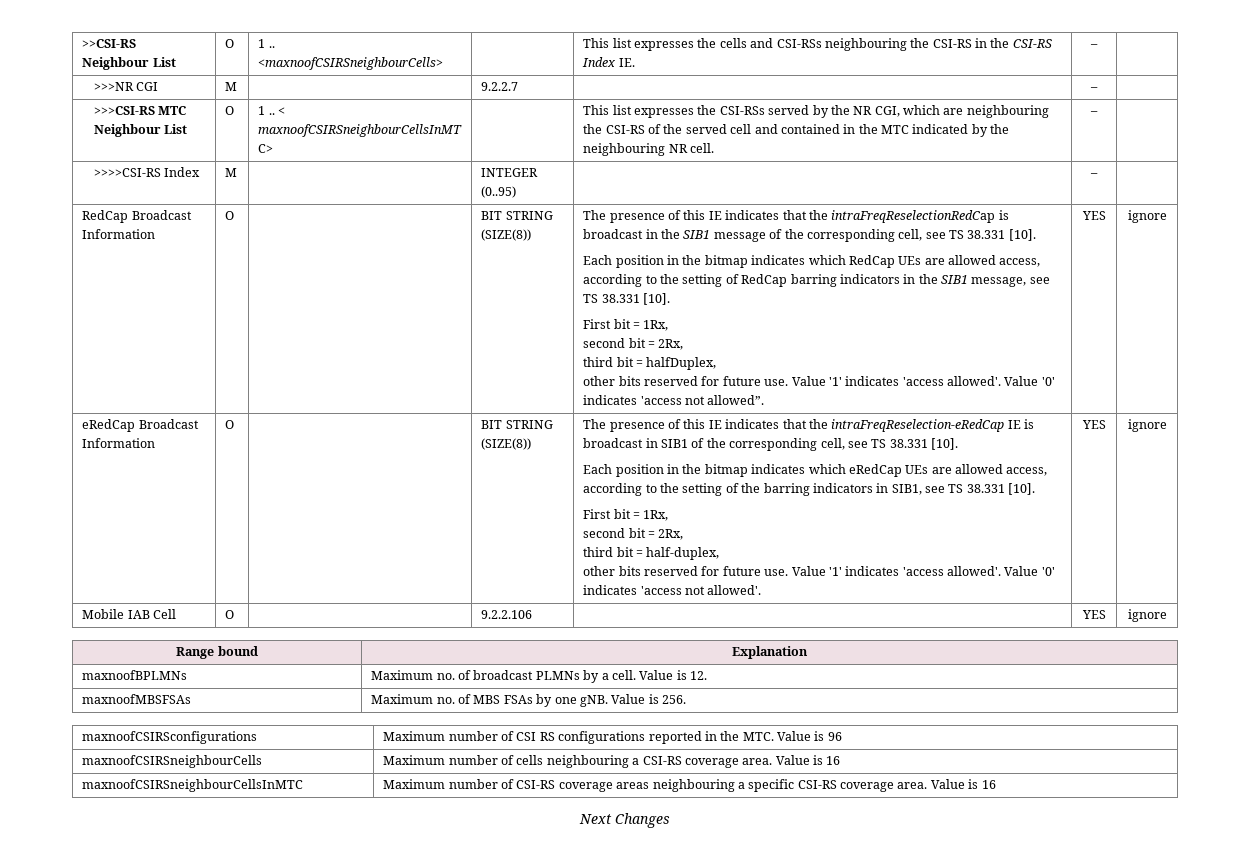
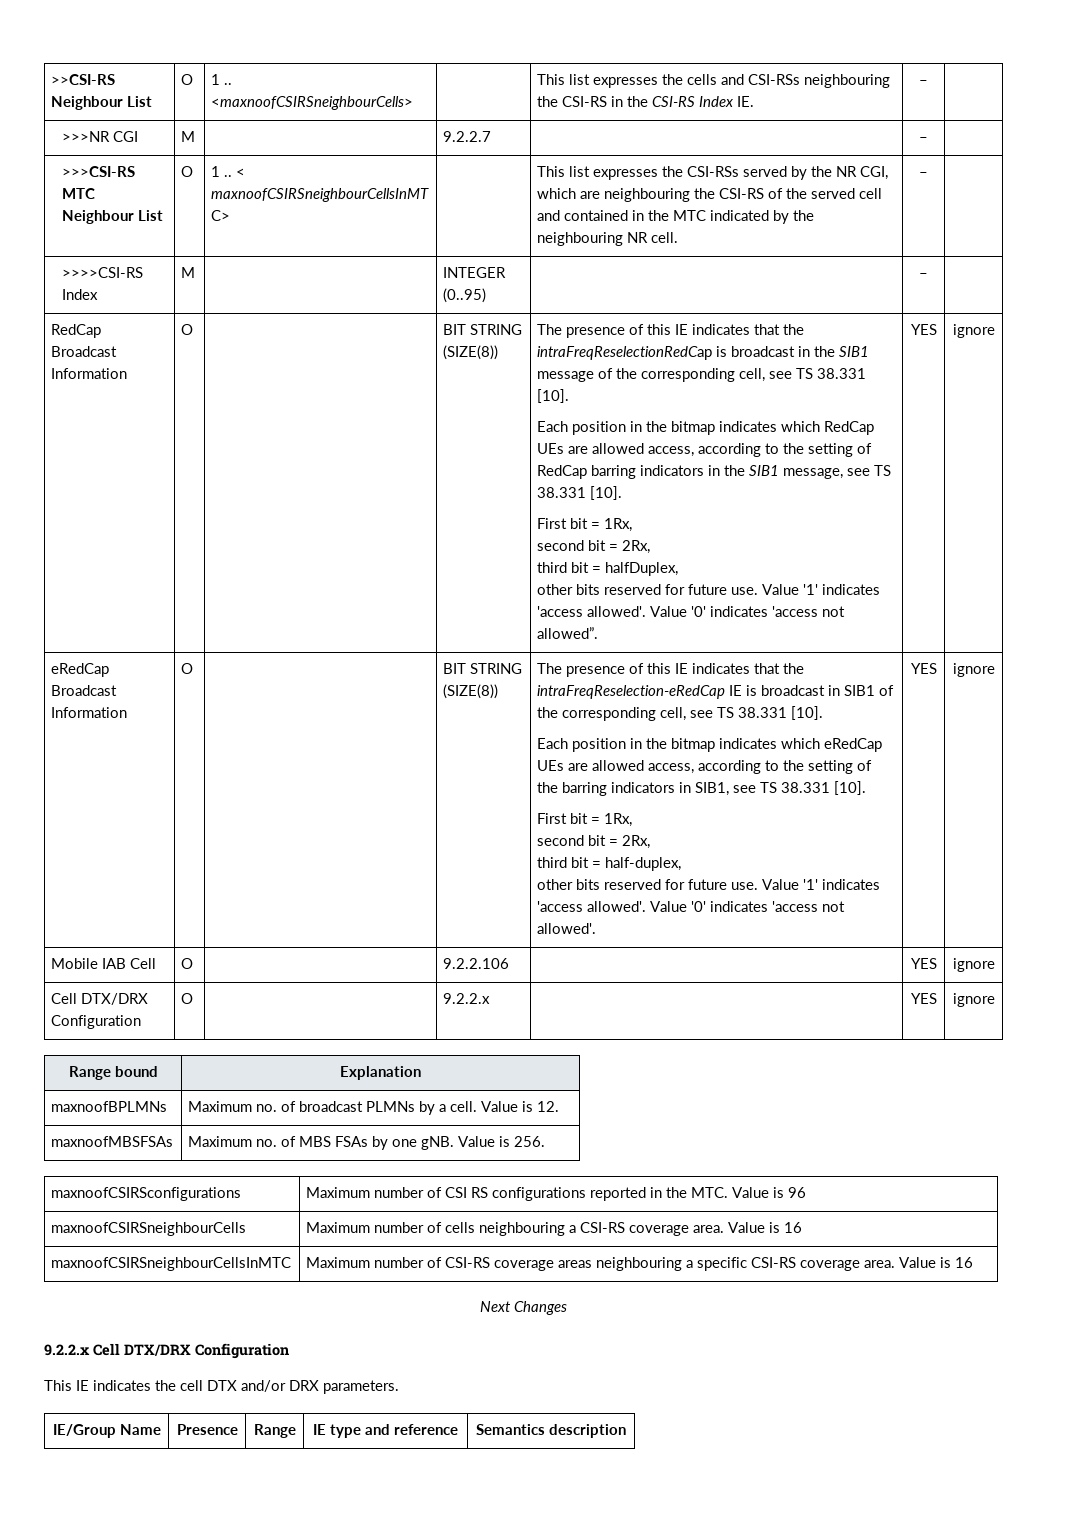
+ Cell DTX/DRX Configuration | O | | 9.2.2.x | | YES | ignore
+ 9.2.2.x Cell DTX/DRX Configuration
+ This IE indicates the cell DTX and/or DRX parameters.
+ IE/Group Name | Presence | Range | IE type and reference | Semantics description

